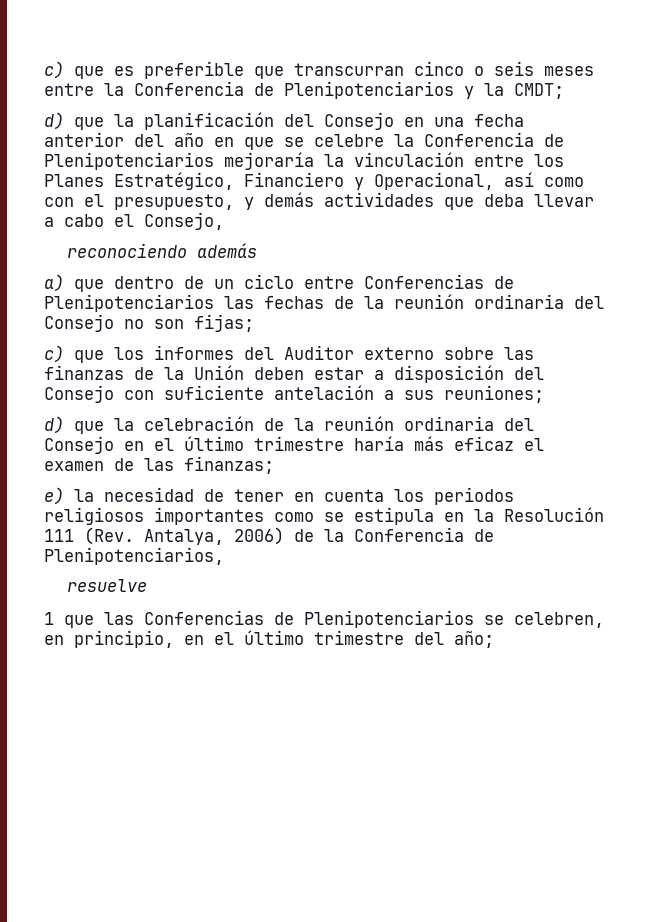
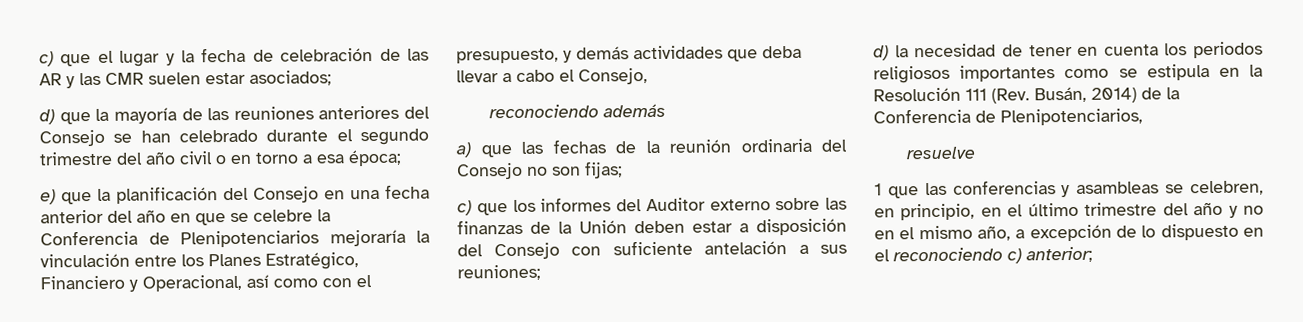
- c) que es preferible que transcurran cinco o seis meses entre la Conferencia de Plenipotenciarios y la CMDT;
- d) que la planificación del Consejo en una fecha anterior del año en que se celebre la Conferencia de Plenipotenciarios mejoraría la vinculación entre los Planes Estratégico, Financiero y Operacional, así como con el presupuesto, y demás actividades que deba llevar a cabo el Consejo,
+ c) que el lugar y la fecha de celebración de las AR y las CMR suelen estar asociados;
+ d) que la mayoría de las reuniones anteriores del Consejo se han celebrado durante el segundo trimestre del año civil o en torno a esa época;
+ e) que la planificación del Consejo en una fecha anterior del año en que se celebre la Conferencia de Plenipotenciarios mejoraría la vinculación entre los Planes Estratégico, Financiero y Operacional, así como con el presupuesto, y demás actividades que deba llevar a cabo el Consejo,
- a) que dentro de un ciclo entre Conferencias de Plenipotenciarios las fechas de la reunión ordinaria del Consejo no son fijas;
+ a) que las fechas de la reunión ordinaria del Consejo no son fijas;
- d) que la celebración de la reunión ordinaria del Consejo en el último trimestre haría más eficaz el examen de las finanzas;
- e) la necesidad de tener en cuenta los periodos religiosos importantes como se estipula en la Resolución 111 (Rev. Antalya, 2006) de la Conferencia de Plenipotenciarios,
+ d) la necesidad de tener en cuenta los periodos religiosos importantes como se estipula en la Resolución 111 (Rev. Busán, 2014) de la Conferencia de Plenipotenciarios,
- 1 que las Conferencias de Plenipotenciarios se celebren, en principio, en el último trimestre del año;
+ 1 que las conferencias y asambleas se celebren, en principio, en el último trimestre del año y no en el mismo año, a excepción de lo dispuesto en el reconociendo c) anterior;

